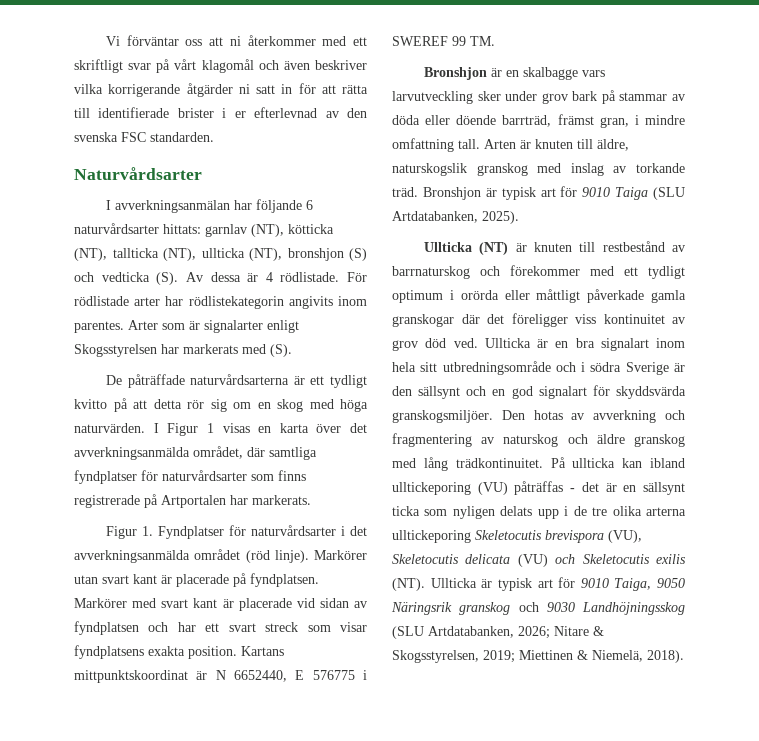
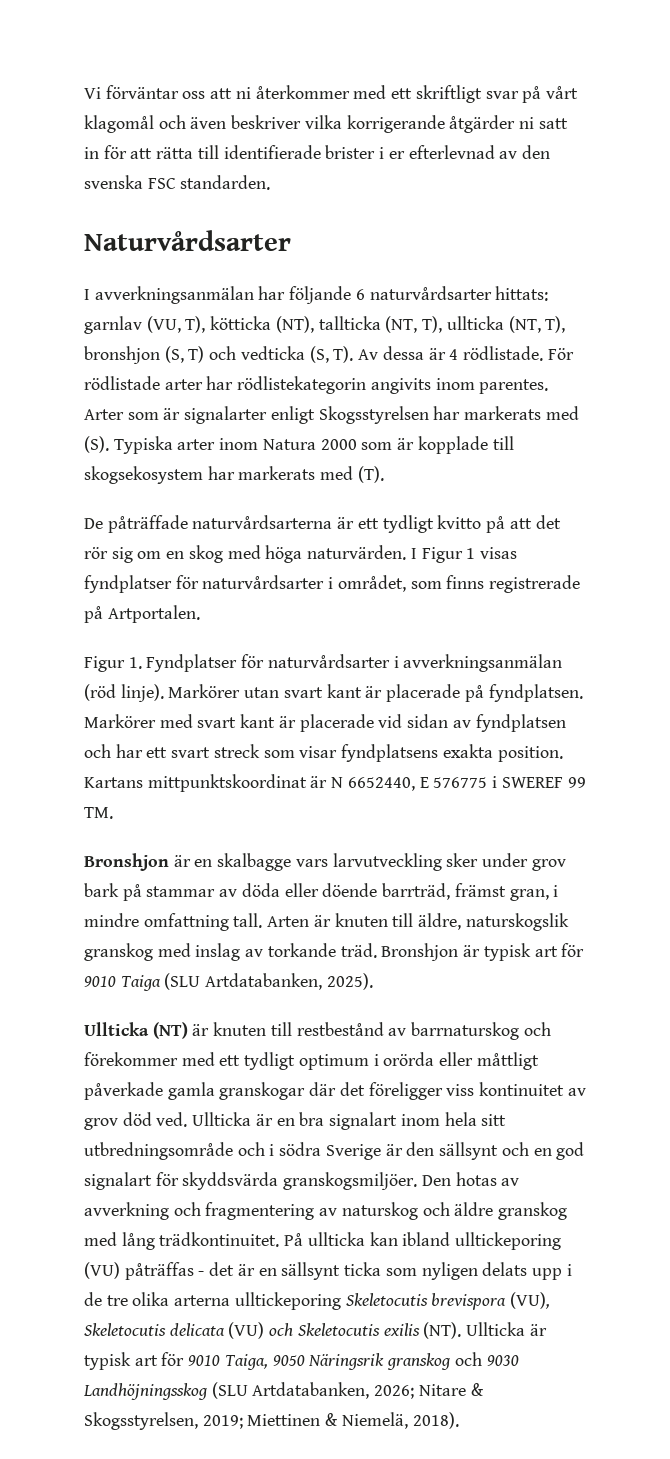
- I avverkningsanmälan har följande 6 naturvårdsarter hittats: garnlav (NT), kötticka (NT), tallticka (NT), ullticka (NT), bronshjon (S) och vedticka (S). Av dessa är 4 rödlistade.
+ I avverkningsanmälan har följande 6 naturvårdsarter hittats: garnlav (VU, T), kötticka (NT), tallticka (NT, T), ullticka (NT, T), bronshjon (S, T) och vedticka (S, T). Av dessa är 4 rödlistade.
- Arter som är signalarter enligt Skogsstyrelsen har markerats med (S).
+ Arter som är signalarter enligt Skogsstyrelsen har markerats med (S). Typiska arter inom Natura 2000 som är kopplade till skogsekosystem har markerats med (T).
- De påträffade naturvårdsarterna är ett tydligt kvitto på att detta rör sig om en skog med höga naturvärden.
+ De påträffade naturvårdsarterna är ett tydligt kvitto på att det rör sig om en skog med höga naturvärden.
- I Figur 1 visas en karta över det avverkningsanmälda området, där samtliga fyndplatser för naturvårdsarter som finns registrerade på Artportalen har markerats.
+ I Figur 1 visas fyndplatser för naturvårdsarter i området, som finns registrerade på Artportalen.
- Figur 1. Fyndplatser för naturvårdsarter i det avverkningsanmälda området (röd linje).
+ Figur 1. Fyndplatser för naturvårdsarter i avverkningsanmälan (röd linje).

